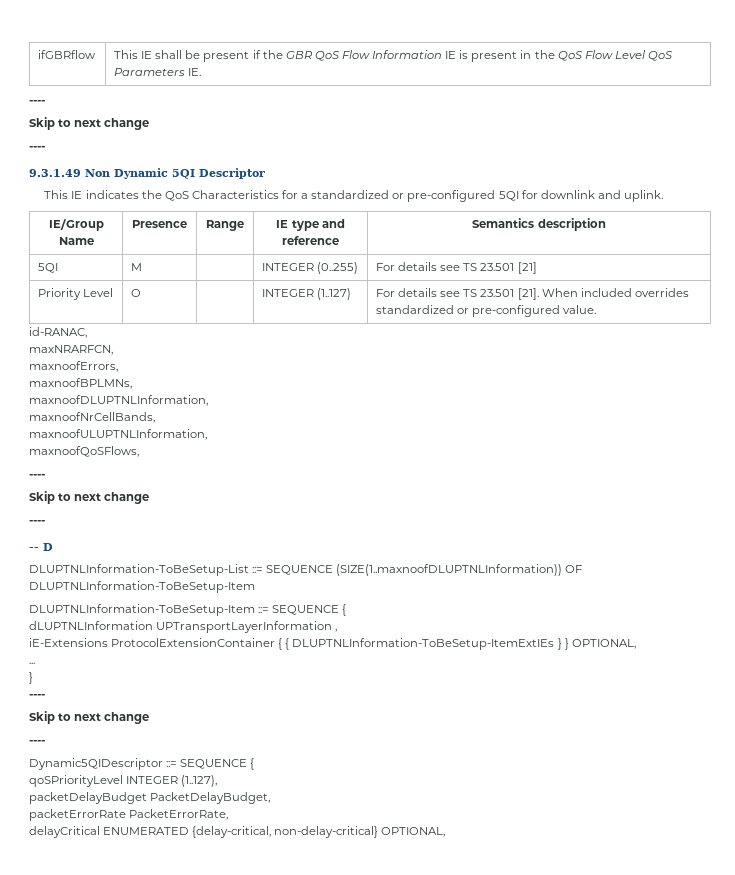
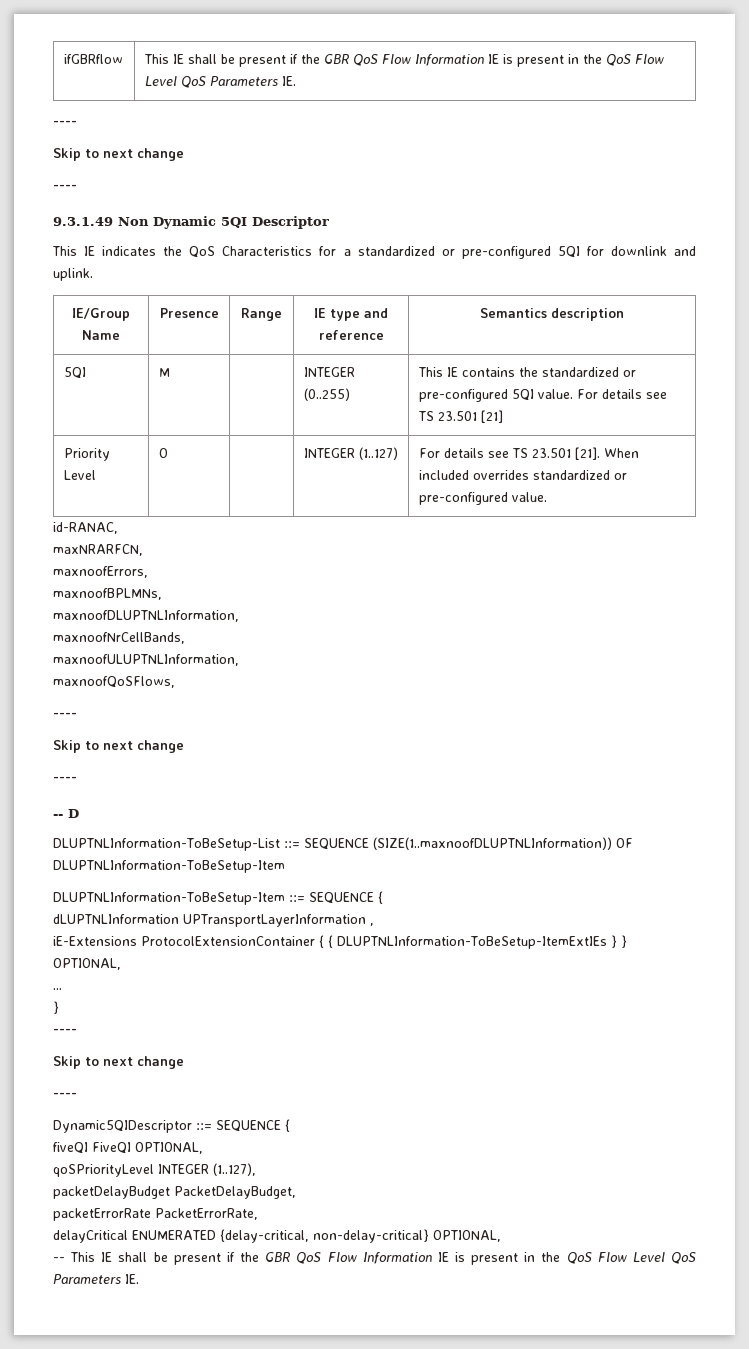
- 5QI | M | | INTEGER (0..255) | For details see TS 23.501 [21]
+ 5QI | M | | INTEGER (0..255) | This IE contains the standardized or pre-configured 5QI value. For details see TS 23.501 [21]
+ fiveQI FiveQI OPTIONAL,
+ -- This IE shall be present if the GBR QoS Flow Information IE is present in the QoS Flow Level QoS Parameters IE.

